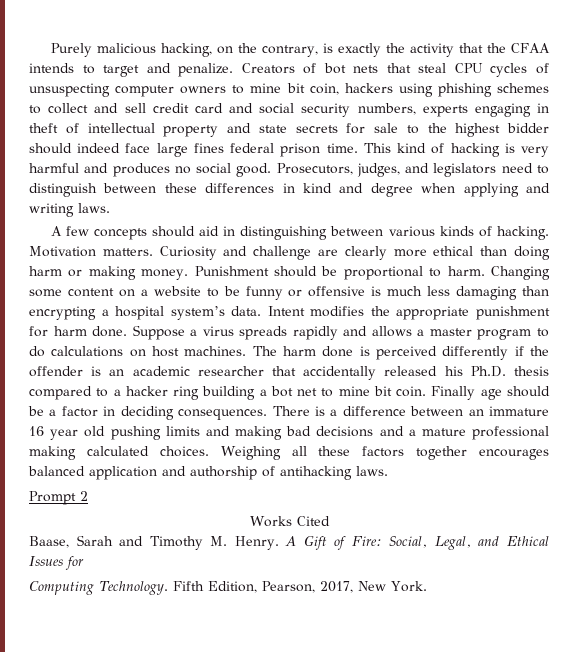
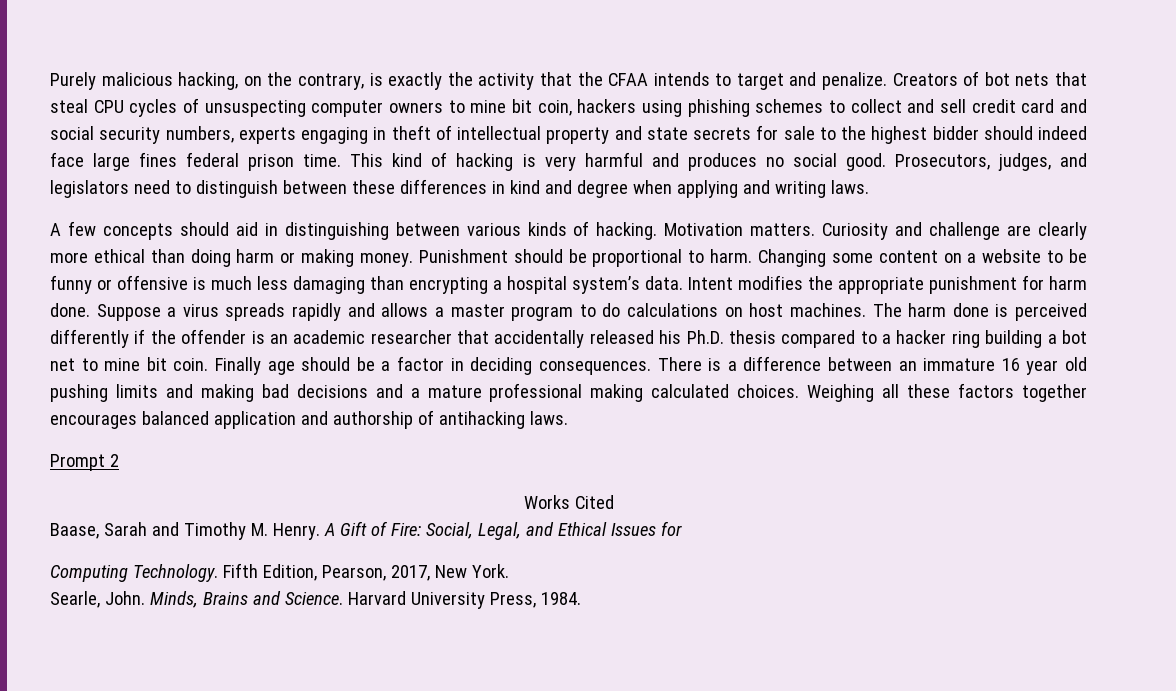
+ Searle, John. Minds, Brains and Science. Harvard University Press, 1984.

